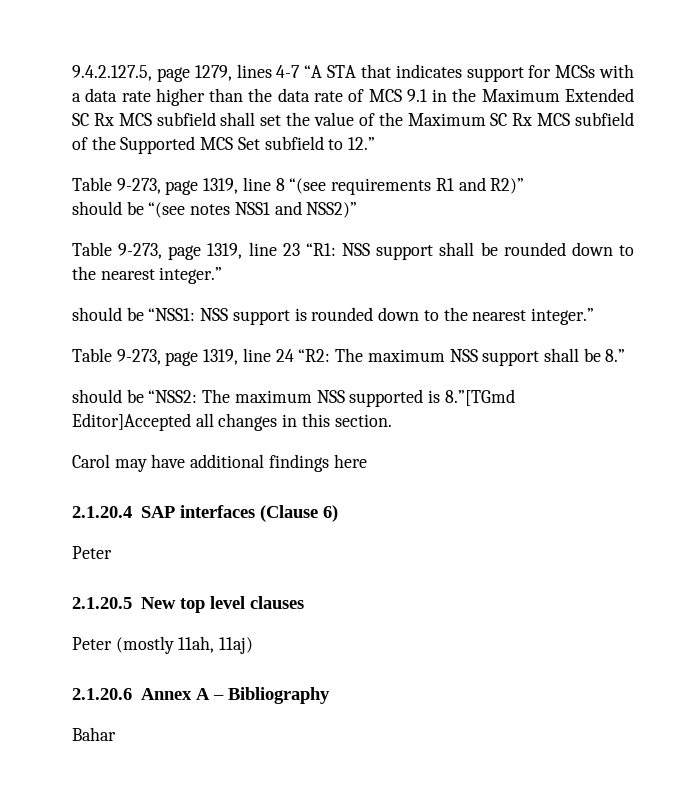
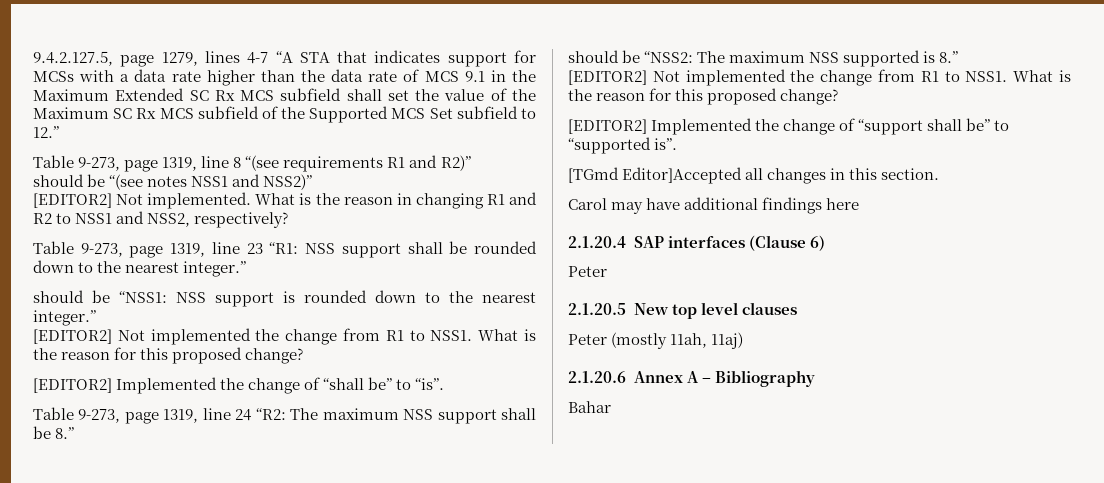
+ [EDITOR2] Not implemented. What is the reason in changing R1 and R2 to NSS1 and NSS2, respectively?
  should be “NSS1: NSS support is rounded down to the nearest integer.”
+ [EDITOR2] Not implemented the change from R1 to NSS1. What is the reason for this proposed change?
+ [EDITOR2] Implemented the change of “shall be” to “is”.
- should be “NSS2: The maximum NSS supported is 8.”[TGmd Editor]Accepted all changes in this section.
+ should be “NSS2: The maximum NSS supported is 8.”
+ [EDITOR2] Not implemented the change from R1 to NSS1. What is the reason for this proposed change?
+ [EDITOR2] Implemented the change of “support shall be” to “supported is”.
+ [TGmd Editor]Accepted all changes in this section.

